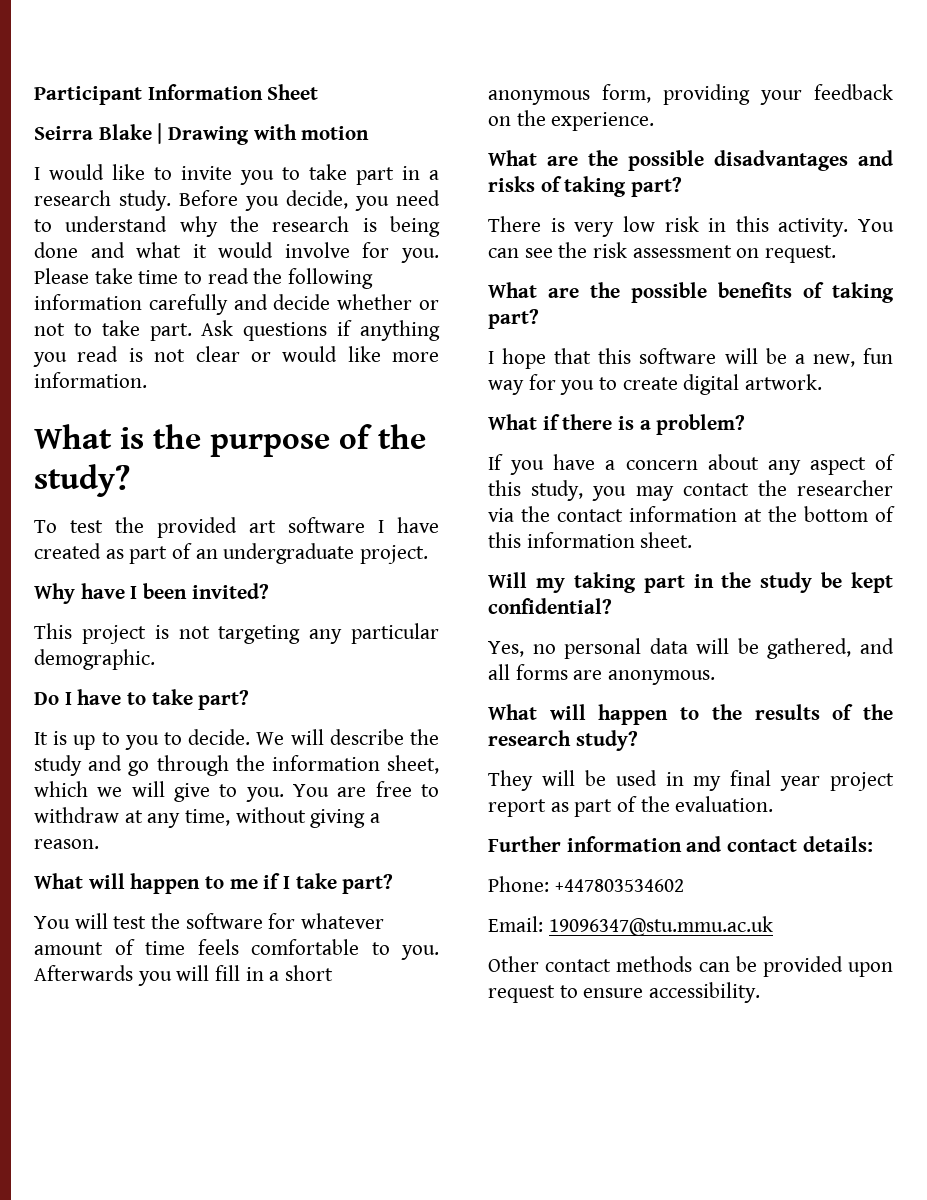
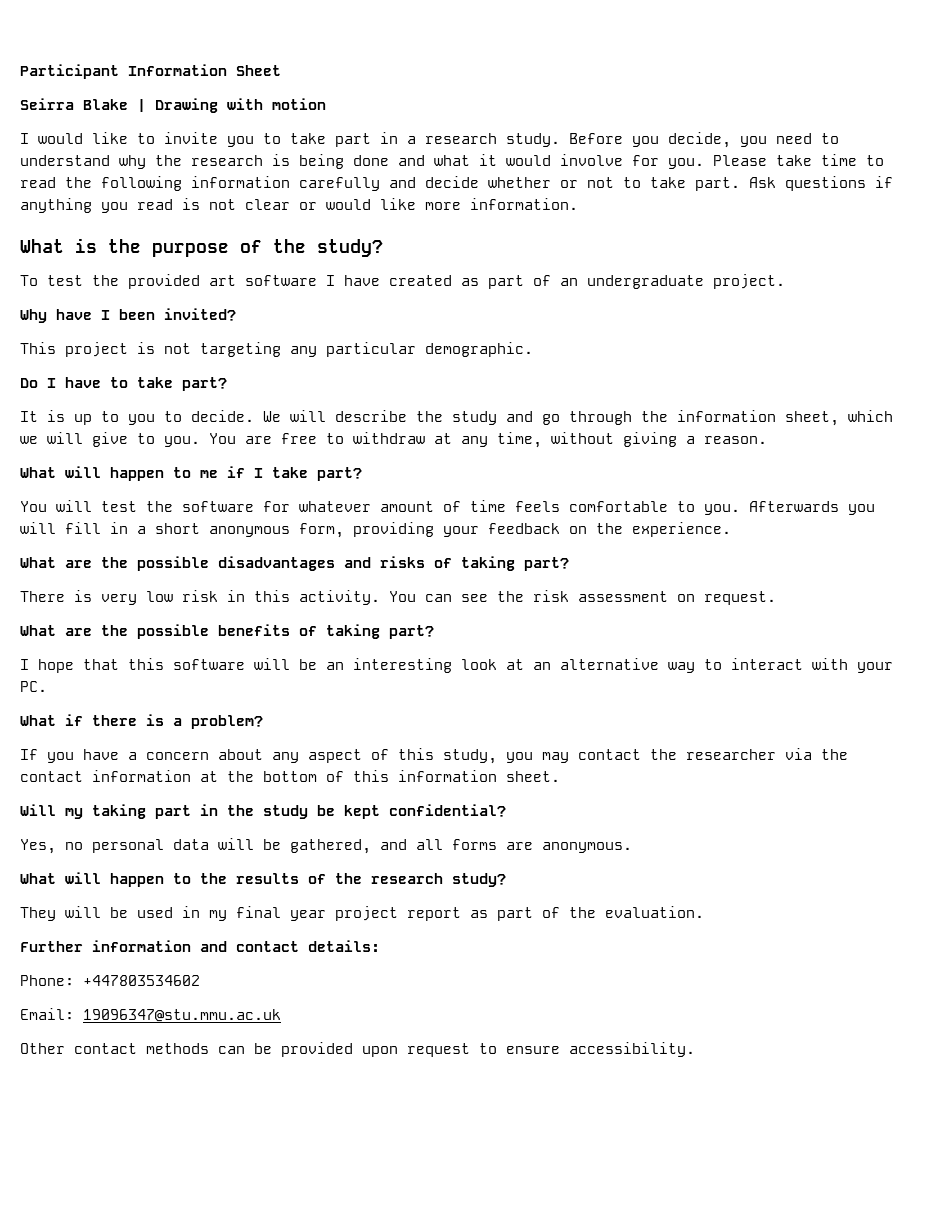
- I hope that this software will be a new, fun way for you to create digital artwork.
+ I hope that this software will be an interesting look at an alternative way to interact with your PC.

